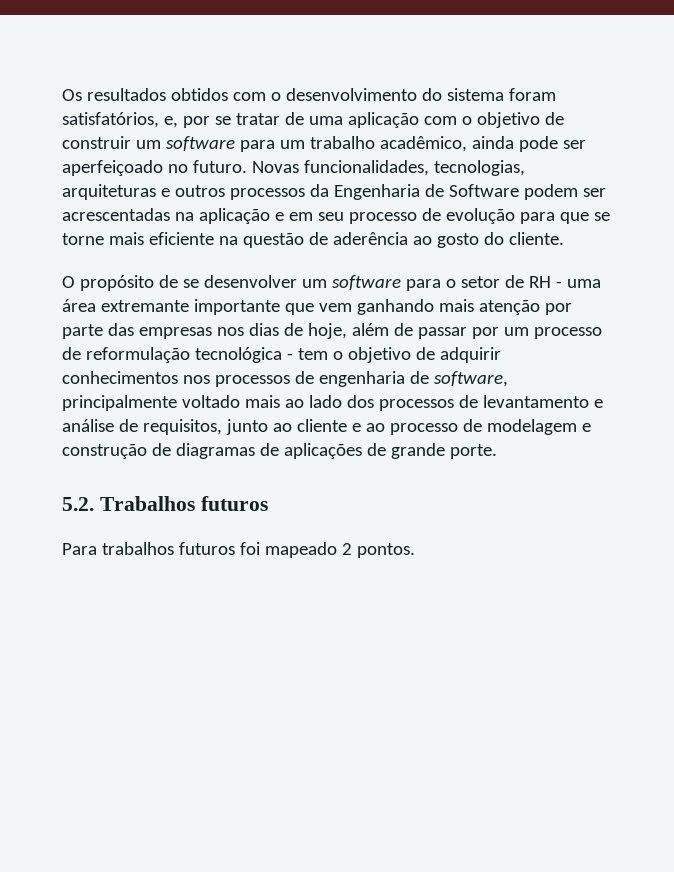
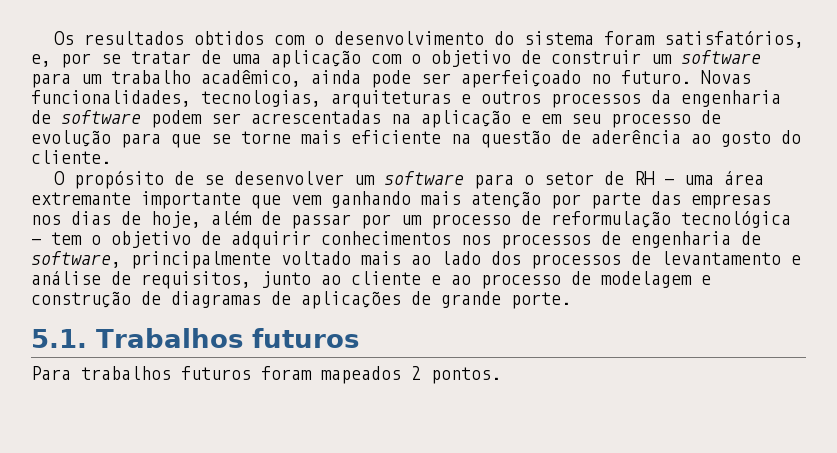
- Novas funcionalidades, tecnologias, arquiteturas e outros processos da Engenharia de Software podem ser acrescentadas na aplicação e em seu processo de evolução para que se torne mais eficiente na questão de aderência ao gosto do cliente.
+ Novas funcionalidades, tecnologias, arquiteturas e outros processos da engenharia de software podem ser acrescentadas na aplicação e em seu processo de evolução para que se torne mais eficiente na questão de aderência ao gosto do cliente.
- 5.2. Trabalhos futuros
+ 5.1. Trabalhos futuros
- Para trabalhos futuros foi mapeado 2 pontos.
+ Para trabalhos futuros foram mapeados 2 pontos.

